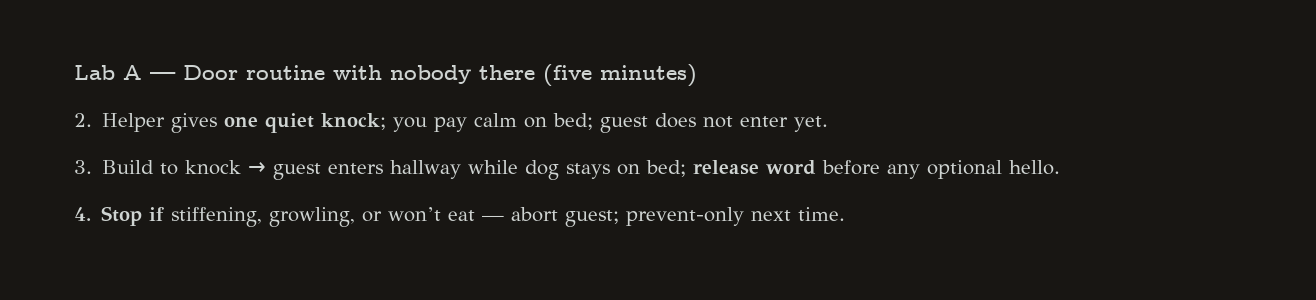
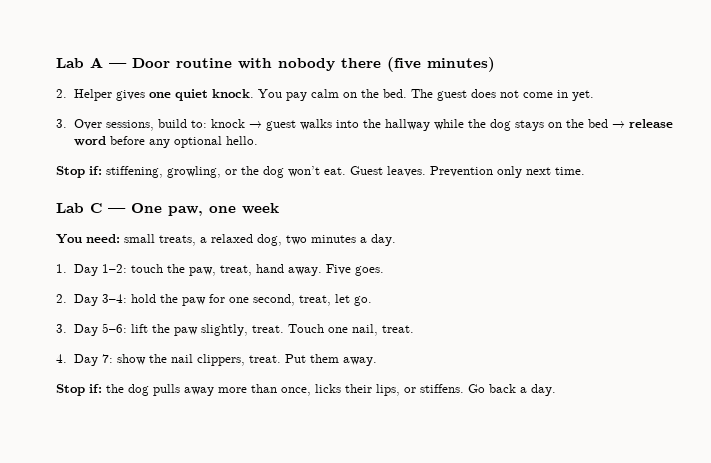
- 2. Helper gives one quiet knock; you pay calm on bed; guest does not enter yet.
+ 2. Helper gives one quiet knock. You pay calm on the bed. The guest does not come in yet.
- 3. Build to knock → guest enters hallway while dog stays on bed; release word before any optional hello.
+ 3. Over sessions, build to: knock → guest walks into the hallway while the dog stays on the bed → release word before any optional hello.
- 4. Stop if stiffening, growling, or won’t eat — abort guest; prevent-only next time.
+ Stop if: stiffening, growling, or the dog won’t eat. Guest leaves. Prevention only next time.
+ Lab C — One paw, one week
+ You need: small treats, a relaxed dog, two minutes a day.
+ 1. Day 1–2: touch the paw, treat, hand away. Five goes.
+ 2. Day 3–4: hold the paw for one second, treat, let go.
+ 3. Day 5–6: lift the paw slightly, treat. Touch one nail, treat.
+ 4. Day 7: show the nail clippers, treat. Put them away.
+ Stop if: the dog pulls away more than once, licks their lips, or stiffens. Go back a day.

